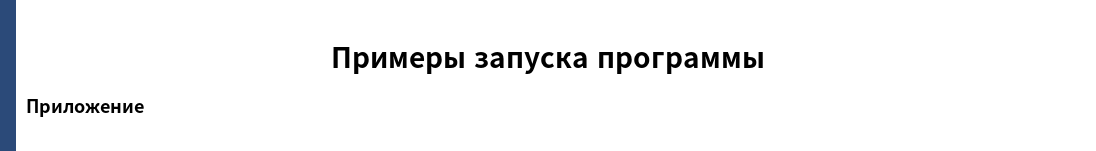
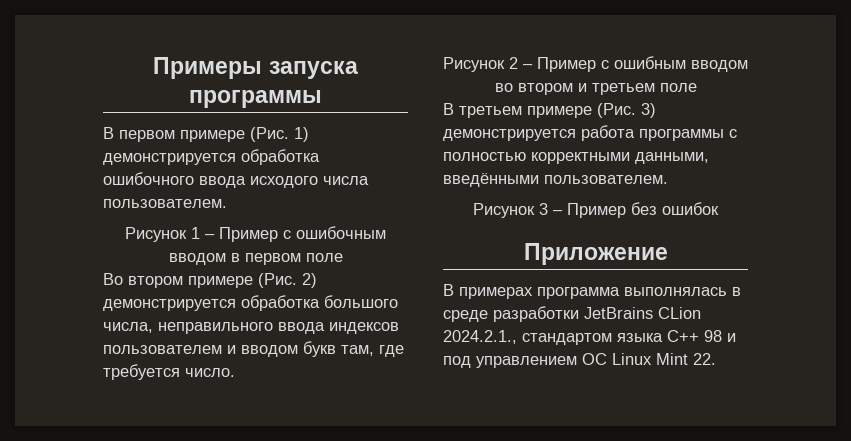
+ В первом примере (Рис. 1) демонстрируется обработка ошибочного ввода исходого числа пользователем.
+ Рисунок 1 – Пример с ошибочным вводом в первом поле
+ Во втором примере (Рис. 2) демонстрируется обработка большого числа, неправильного ввода индексов пользователем и вводом букв там, где требуется число.
+ Рисунок 2 – Пример с ошибным вводом во втором и третьем поле
+ В третьем примере (Рис. 3) демонстрируется работа программы с полностью корректными данными, введёнными пользователем.
+ Рисунок 3 – Пример без ошибок
  Приложение
+ В примерах программа выполнялась в среде разработки JetBrains CLion 2024.2.1., стандартом языка С++ 98 и под управлением ОС Linux Mint 22.

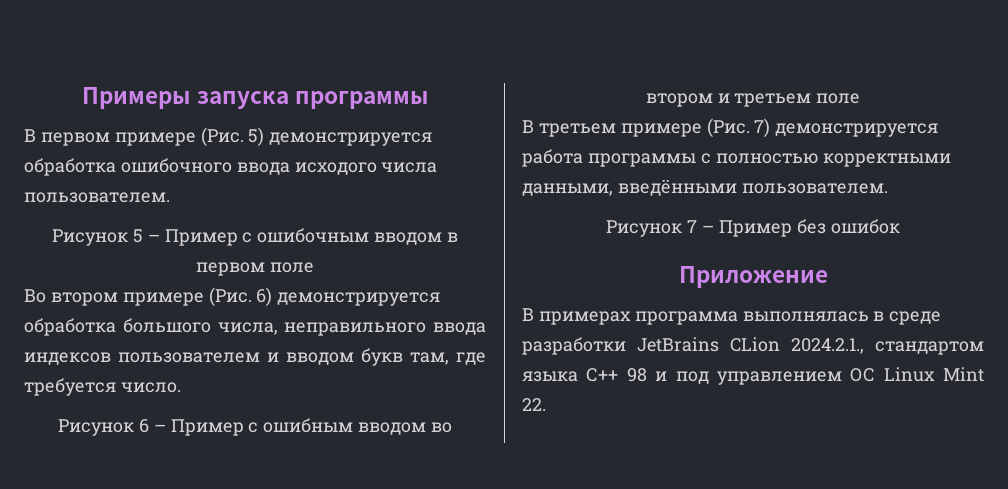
- В первом примере (Рис. 1) демонстрируется обработка ошибочного ввода исходого числа пользователем.
+ В первом примере (Рис. 5) демонстрируется обработка ошибочного ввода исходого числа пользователем.
- Рисунок 1 – Пример с ошибочным вводом в первом поле
+ Рисунок 5 – Пример с ошибочным вводом в первом поле
- Во втором примере (Рис. 2) демонстрируется обработка большого числа, неправильного ввода индексов пользователем и вводом букв там, где требуется число.
+ Во втором примере (Рис. 6) демонстрируется обработка большого числа, неправильного ввода индексов пользователем и вводом букв там, где требуется число.
- Рисунок 2 – Пример с ошибным вводом во втором и третьем поле
+ Рисунок 6 – Пример с ошибным вводом во втором и третьем поле
- В третьем примере (Рис. 3) демонстрируется работа программы с полностью корректными данными, введёнными пользователем.
+ В третьем примере (Рис. 7) демонстрируется работа программы с полностью корректными данными, введёнными пользователем.
- Рисунок 3 – Пример без ошибок
+ Рисунок 7 – Пример без ошибок

